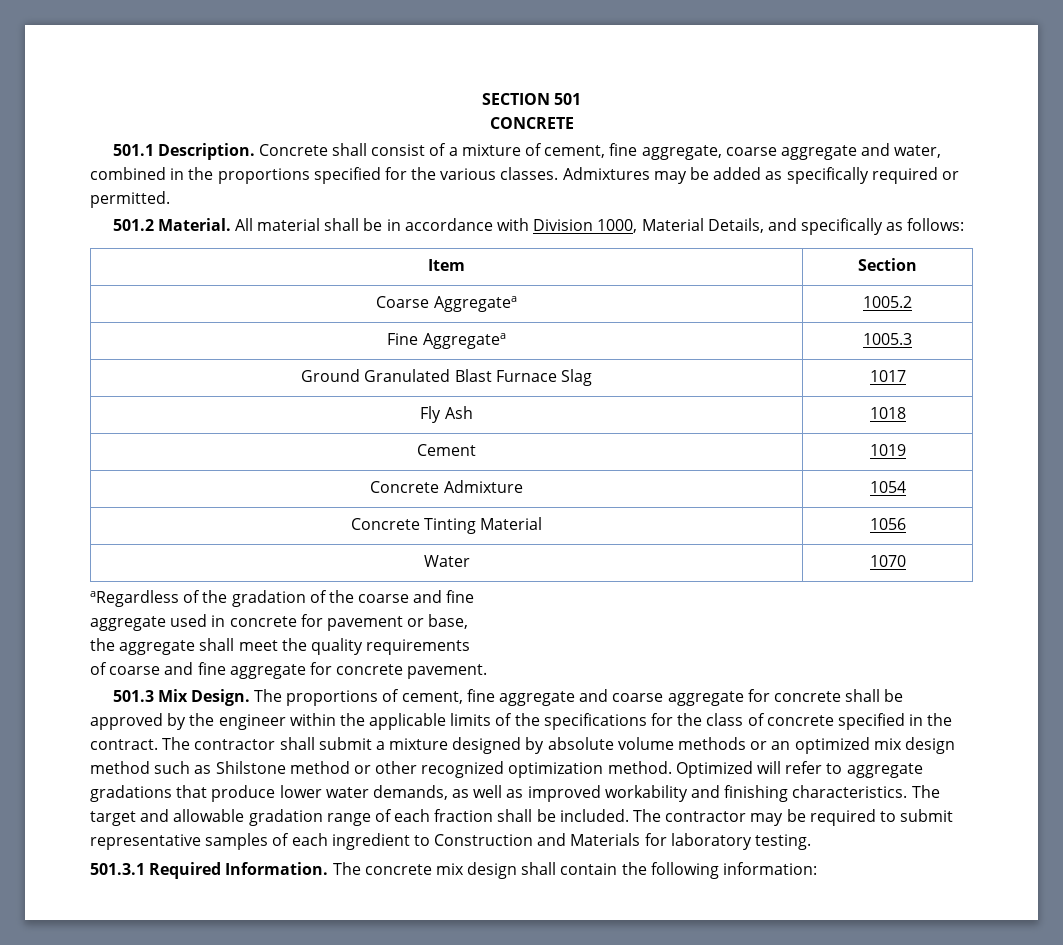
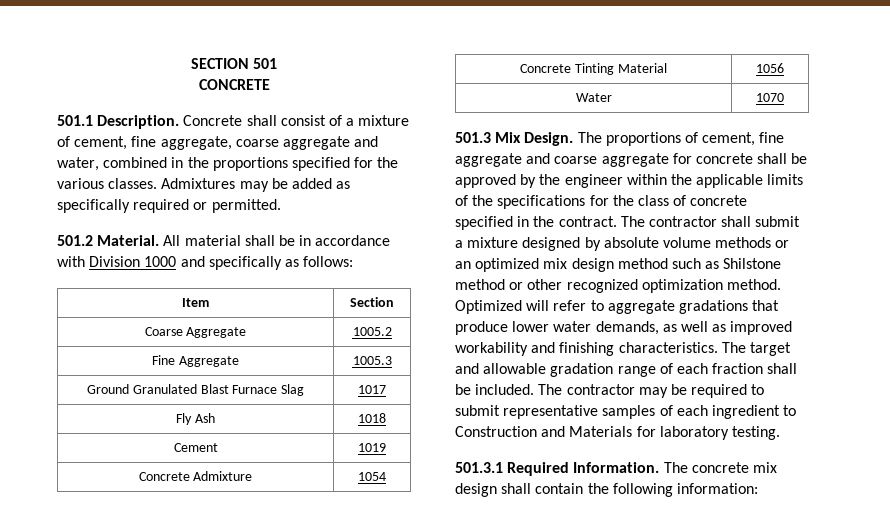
- All material shall be in accordance with Division 1000, Material Details, and specifically as follows:
+ All material shall be in accordance with Division 1000 and specifically as follows:
- Coarse Aggregatea | 1005.2
+ Coarse Aggregate | 1005.2
- Fine Aggregatea | 1005.3
+ Fine Aggregate | 1005.3
- aRegardless of the gradation of the coarse and fine
- aggregate used in concrete for pavement or base,
- the aggregate shall meet the quality requirements
- of coarse and fine aggregate for concrete pavement.

